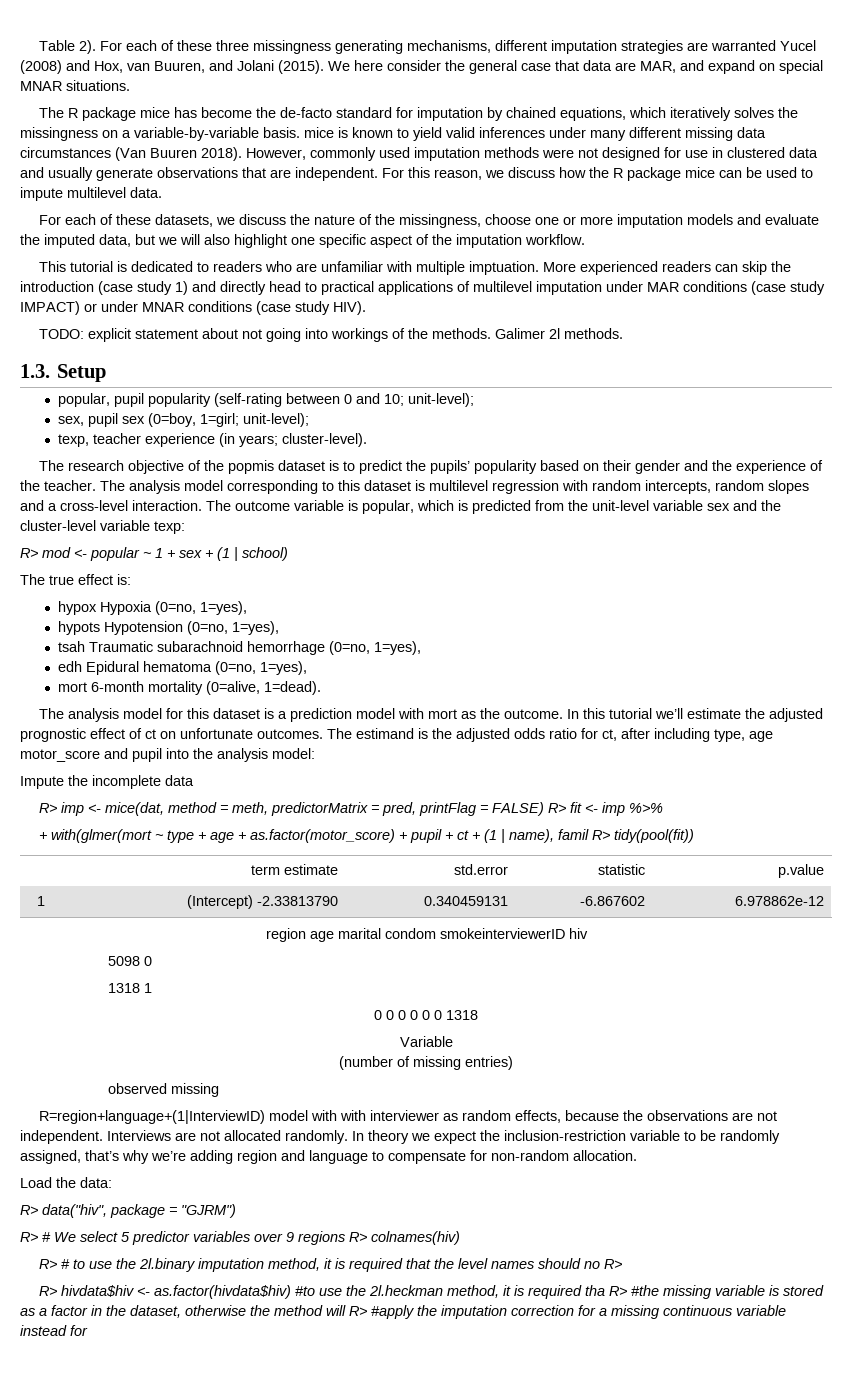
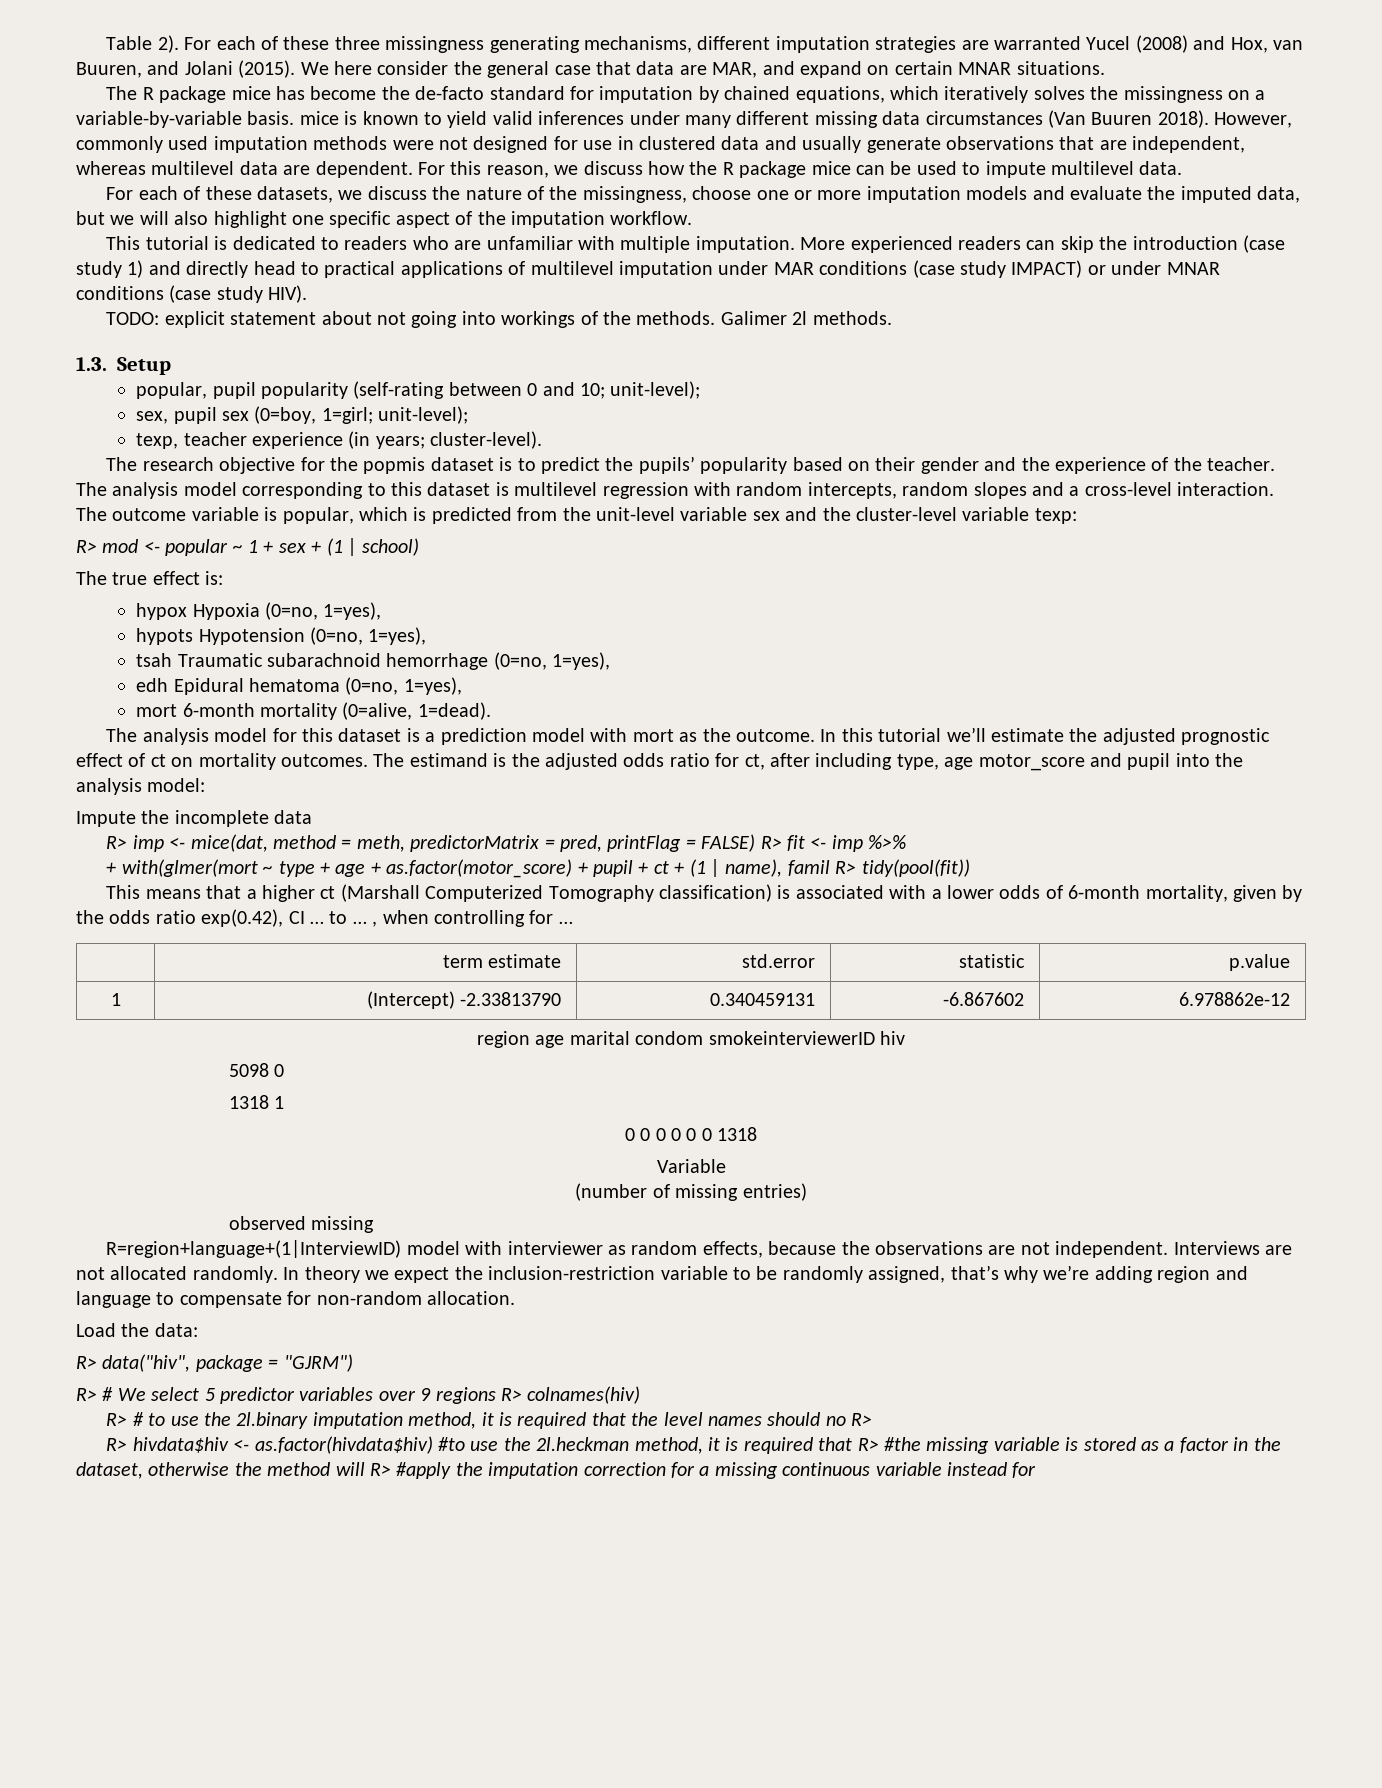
- We here consider the general case that data are MAR, and expand on special MNAR situations.
+ We here consider the general case that data are MAR, and expand on certain MNAR situations.
- However, commonly used imputation methods were not designed for use in clustered data and usually generate observations that are independent.
+ However, commonly used imputation methods were not designed for use in clustered data and usually generate observations that are independent, whereas multilevel data are dependent.
- This tutorial is dedicated to readers who are unfamiliar with multiple imptuation.
+ This tutorial is dedicated to readers who are unfamiliar with multiple imputation.
- The research objective of the popmis dataset is to predict the pupils’ popularity based on their gender and the experience of the teacher.
+ The research objective for the popmis dataset is to predict the pupils’ popularity based on their gender and the experience of the teacher.
- In this tutorial we’ll estimate the adjusted prognostic effect of ct on unfortunate outcomes.
+ In this tutorial we’ll estimate the adjusted prognostic effect of ct on mortality outcomes.
+ This means that a higher ct (Marshall Computerized Tomography classification) is associated with a lower odds of 6-month mortality, given by the odds ratio exp(0.42), CI … to … , when controlling for …
- R=region+language+(1|InterviewID) model with with interviewer as random effects, because the observations are not independent.
+ R=region+language+(1|InterviewID) model with interviewer as random effects, because the observations are not independent.
- R> hivdata$hiv <- as.factor(hivdata$hiv) #to use the 2l.heckman method, it is required tha R> #the missing variable is stored as a factor in the dataset, otherwise the method will R> #apply the imputation correction for a missing continuous variable instead for
+ R> hivdata$hiv <- as.factor(hivdata$hiv) #to use the 2l.heckman method, it is required that R> #the missing variable is stored as a factor in the dataset, otherwise the method will R> #apply the imputation correction for a missing continuous variable instead for

